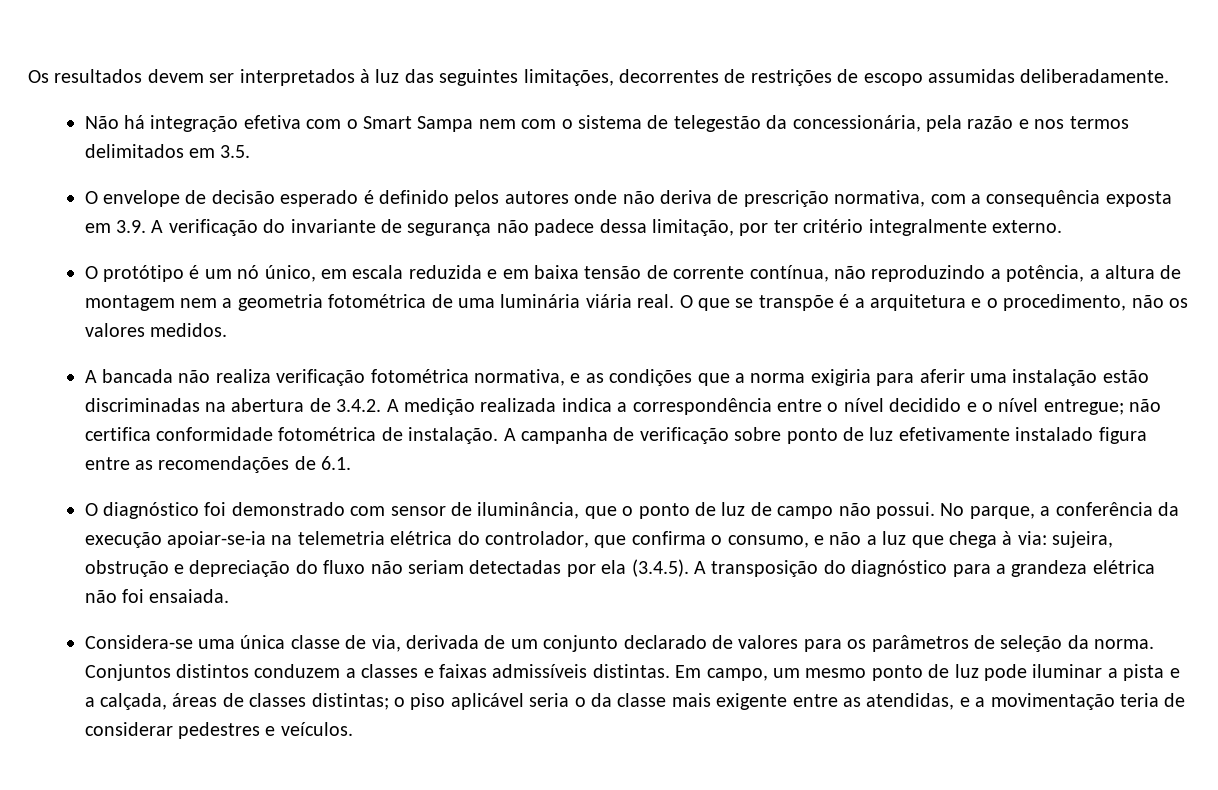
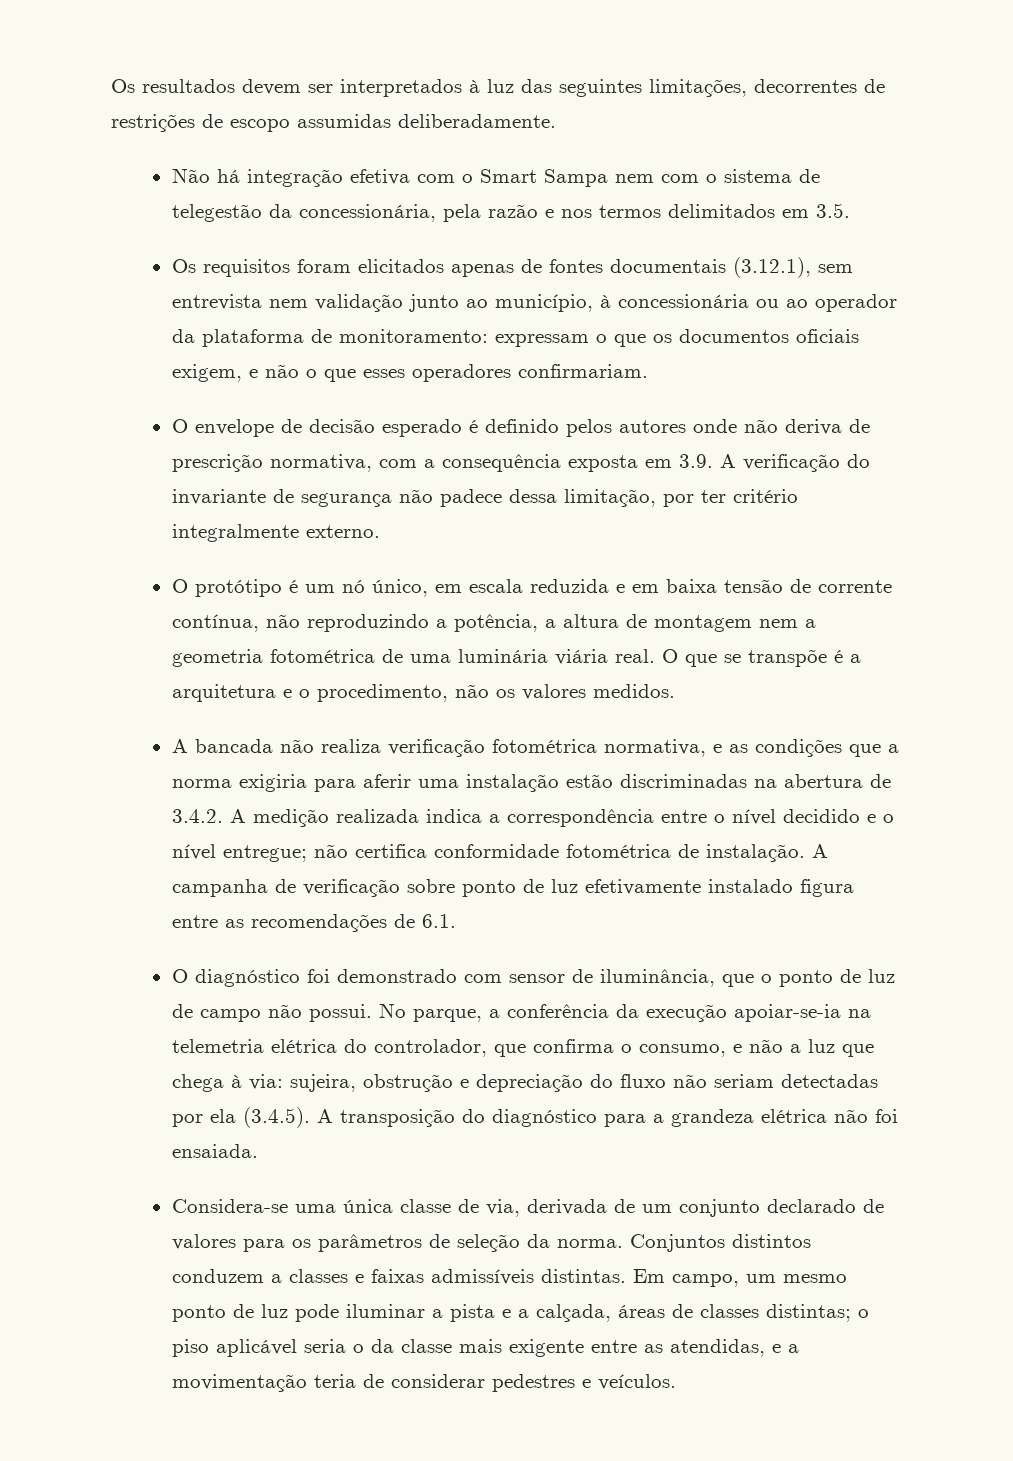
+ Os requisitos foram elicitados apenas de fontes documentais (3.12.1), sem entrevista nem validação junto ao município, à concessionária ou ao operador da plataforma de monitoramento: expressam o que os documentos oficiais exigem, e não o que esses operadores confirmariam.

